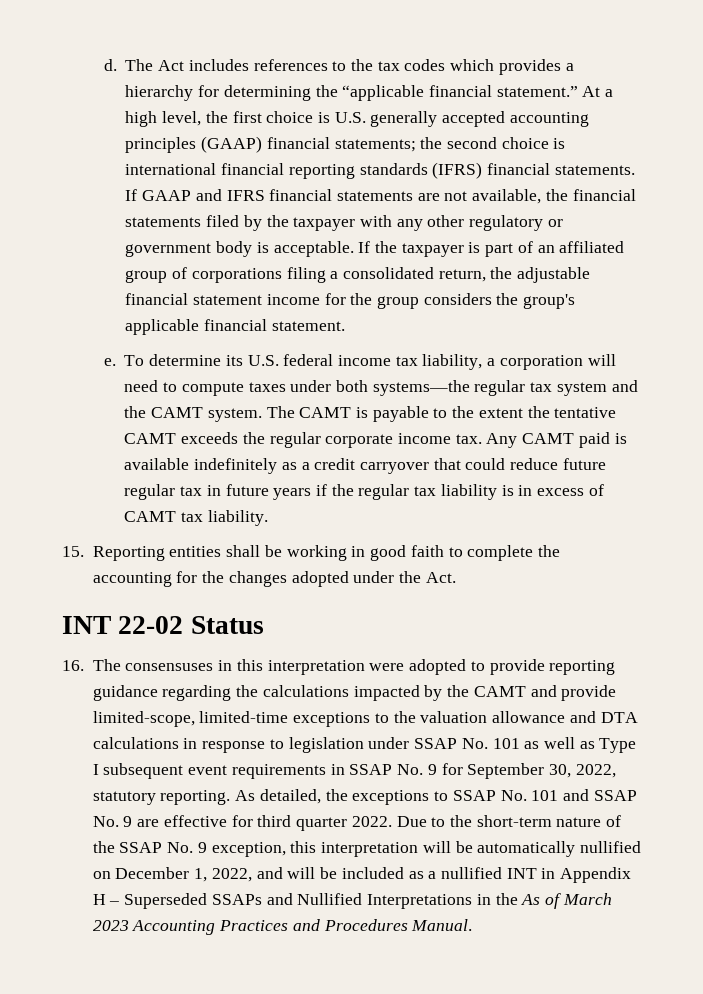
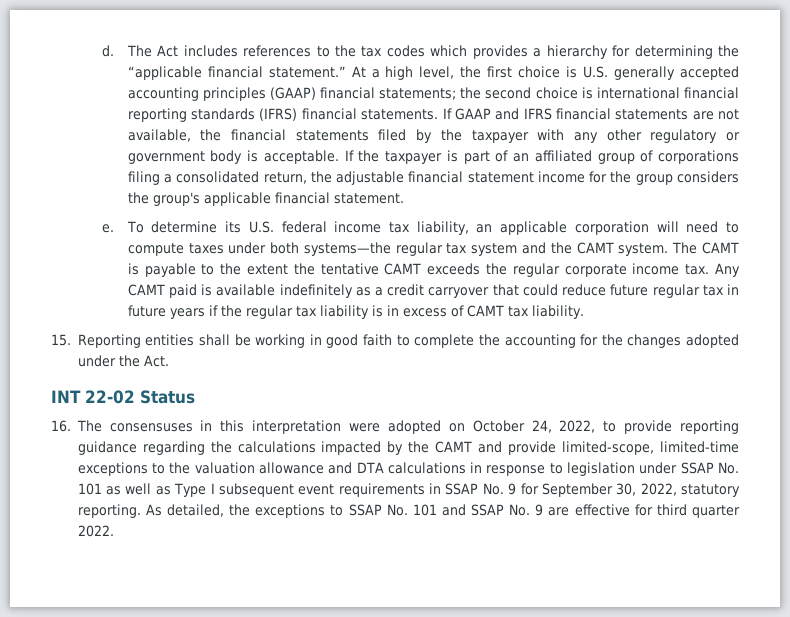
- To determine its U.S. federal income tax liability, a corporation will need to compute taxes under both systems—the regular tax system and the CAMT system.
+ To determine its U.S. federal income tax liability, an applicable corporation will need to compute taxes under both systems—the regular tax system and the CAMT system.
- 16. The consensuses in this interpretation were adopted to provide reporting guidance regarding the calculations impacted by the CAMT and provide limited-scope, limited-time exceptions to the valuation allowance and DTA calculations in response to legislation under SSAP No. 101 as well as Type I subsequent event requirements in SSAP No. 9 for September 30, 2022, statutory reporting.
+ 16. The consensuses in this interpretation were adopted on October 24, 2022, to provide reporting guidance regarding the calculations impacted by the CAMT and provide limited-scope, limited-time exceptions to the valuation allowance and DTA calculations in response to legislation under SSAP No. 101 as well as Type I subsequent event requirements in SSAP No. 9 for September 30, 2022, statutory reporting.
- Due to the short-term nature of the SSAP No. 9 exception, this interpretation will be automatically nullified on December 1, 2022, and will be included as a nullified INT in Appendix H – Superseded SSAPs and Nullified Interpretations in the As of March 2023 Accounting Practices and Procedures Manual.

